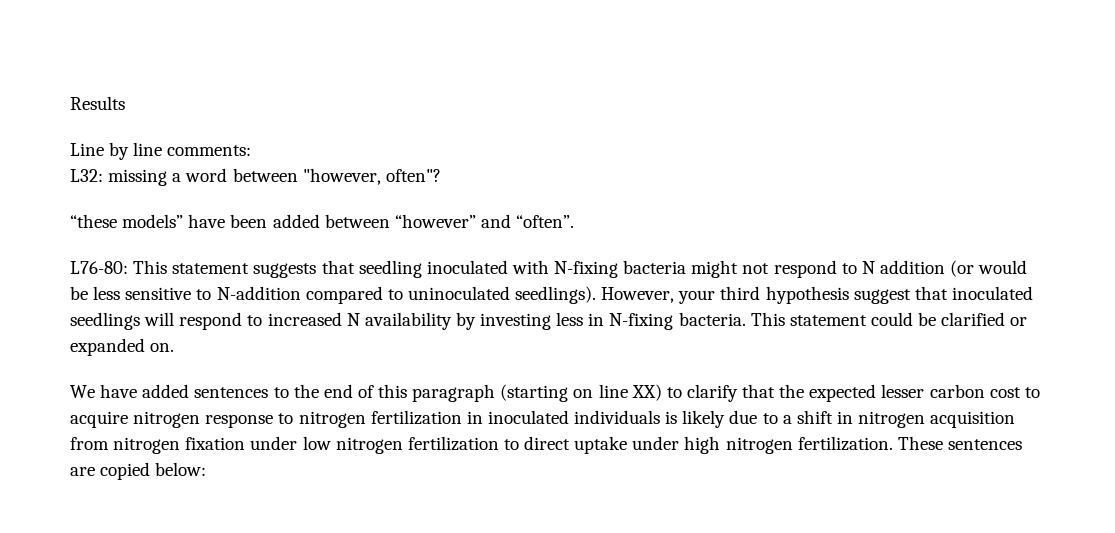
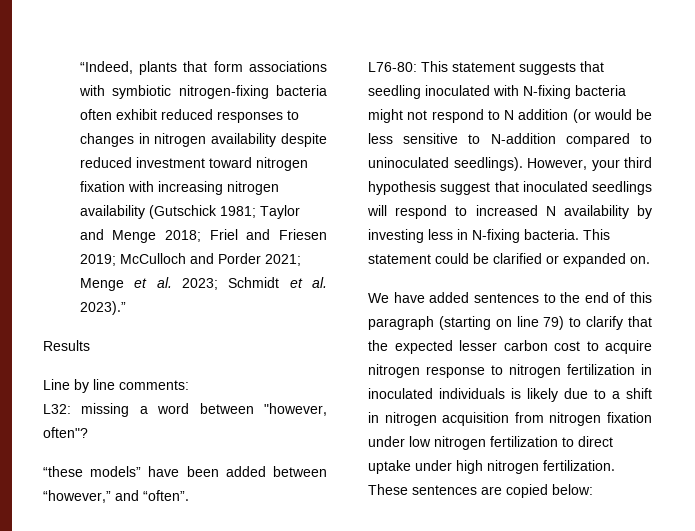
+ “Indeed, plants that form associations with symbiotic nitrogen-fixing bacteria often exhibit reduced responses to changes in nitrogen availability despite reduced investment toward nitrogen fixation with increasing nitrogen availability (Gutschick 1981; Taylor and Menge 2018; Friel and Friesen 2019; McCulloch and Porder 2021; Menge et al. 2023; Schmidt et al. 2023).”
- “these models” have been added between “however” and “often”.
+ “these models” have been added between “however,” and “often”.
- We have added sentences to the end of this paragraph (starting on line XX) to clarify that the expected lesser carbon cost to acquire nitrogen response to nitrogen fertilization in inoculated individuals is likely due to a shift in nitrogen acquisition from nitrogen fixation under low nitrogen fertilization to direct uptake under high nitrogen fertilization.
+ We have added sentences to the end of this paragraph (starting on line 79) to clarify that the expected lesser carbon cost to acquire nitrogen response to nitrogen fertilization in inoculated individuals is likely due to a shift in nitrogen acquisition from nitrogen fixation under low nitrogen fertilization to direct uptake under high nitrogen fertilization.

